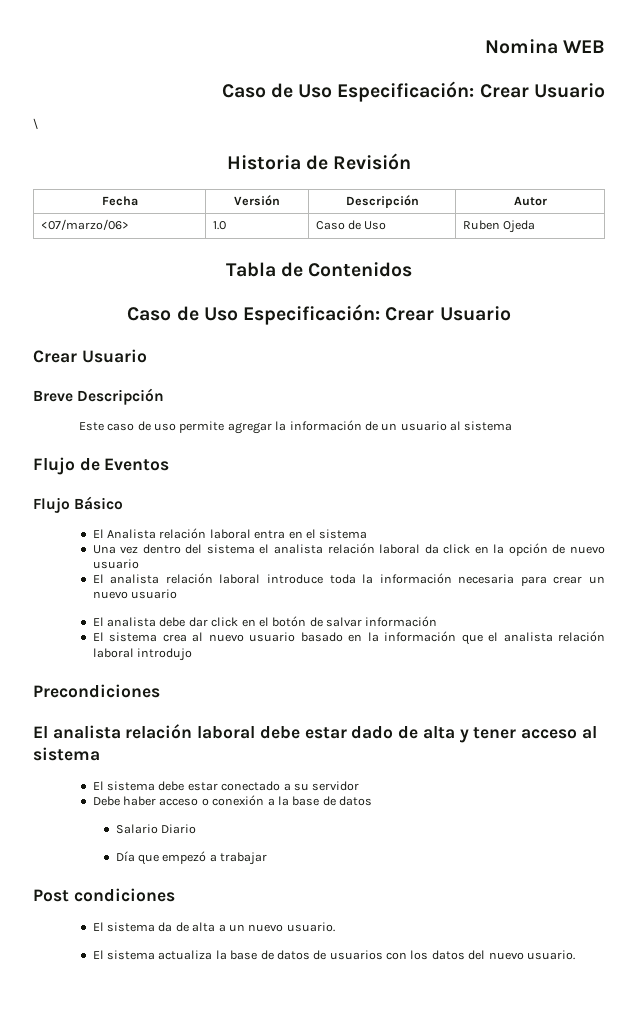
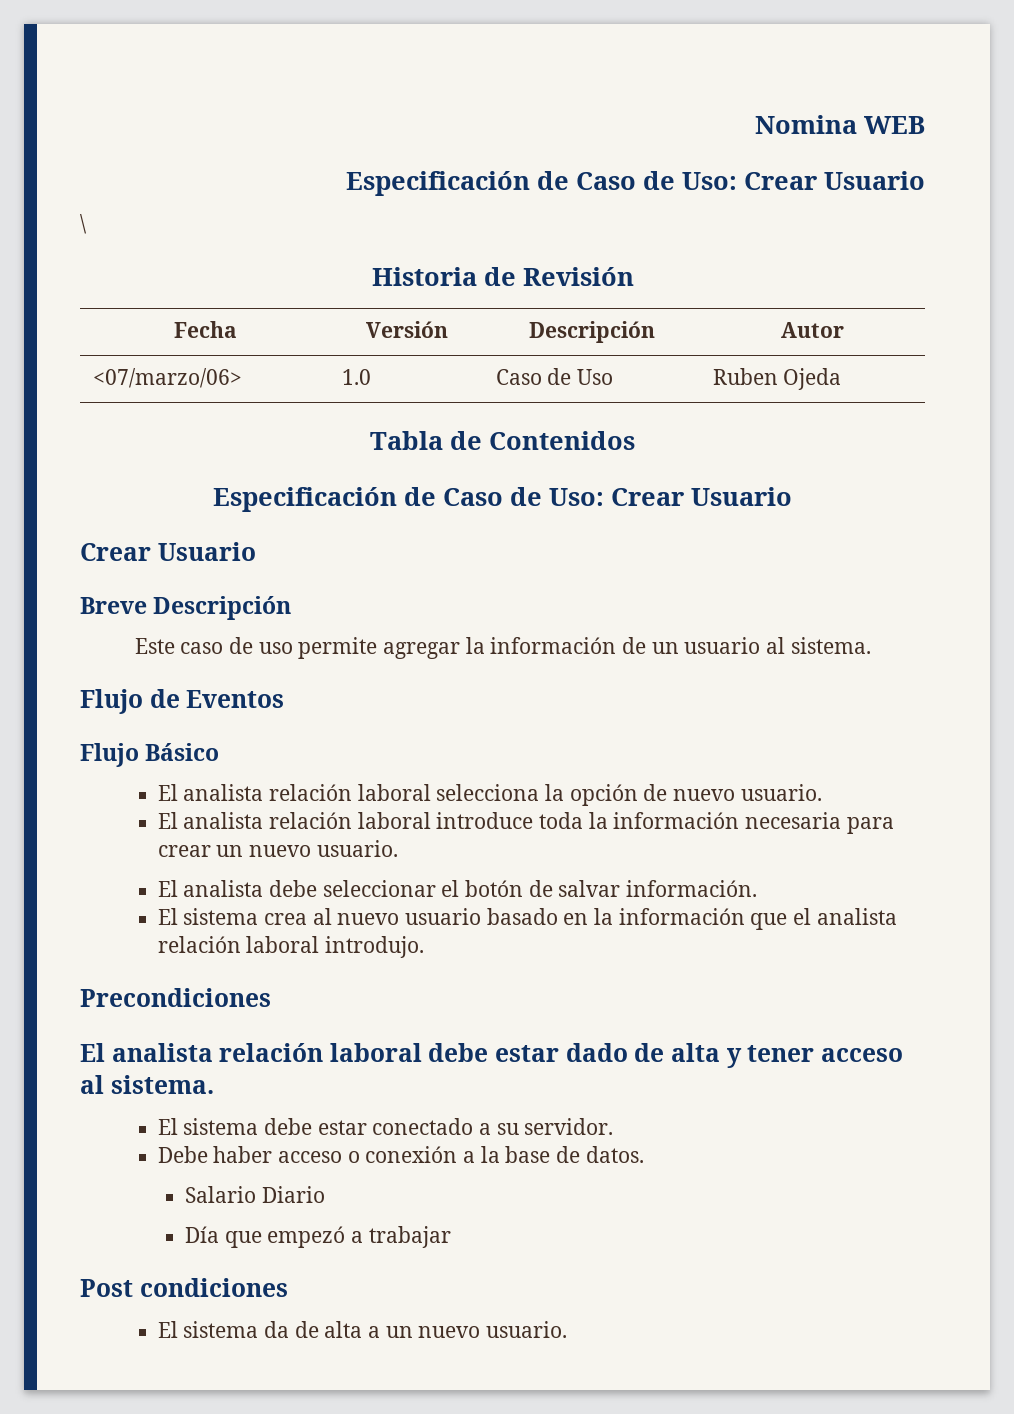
  Nomina WEB
- Caso de Uso Especificación: Crear Usuario
+ Especificación de Caso de Uso: Crear Usuario
  Tabla de Contenidos
- Caso de Uso Especificación: Crear Usuario
+ Especificación de Caso de Uso: Crear Usuario
- Este caso de uso permite agregar la información de un usuario al sistema
+ Este caso de uso permite agregar la información de un usuario al sistema.
- El Analista relación laboral entra en el sistema
- Una vez dentro del sistema el analista relación laboral da click en la opción de nuevo usuario
+ El analista relación laboral selecciona la opción de nuevo usuario.
- El analista relación laboral introduce toda la información necesaria para crear un nuevo usuario
+ El analista relación laboral introduce toda la información necesaria para crear un nuevo usuario.
- El analista debe dar click en el botón de salvar información
+ El analista debe seleccionar el botón de salvar información.
- El sistema crea al nuevo usuario basado en la información que el analista relación laboral introdujo
+ El sistema crea al nuevo usuario basado en la información que el analista relación laboral introdujo.
- El analista relación laboral debe estar dado de alta y tener acceso al sistema
+ El analista relación laboral debe estar dado de alta y tener acceso al sistema.
- El sistema debe estar conectado a su servidor
+ El sistema debe estar conectado a su servidor.
- Debe haber acceso o conexión a la base de datos
+ Debe haber acceso o conexión a la base de datos.
- El sistema actualiza la base de datos de usuarios con los datos del nuevo usuario.

